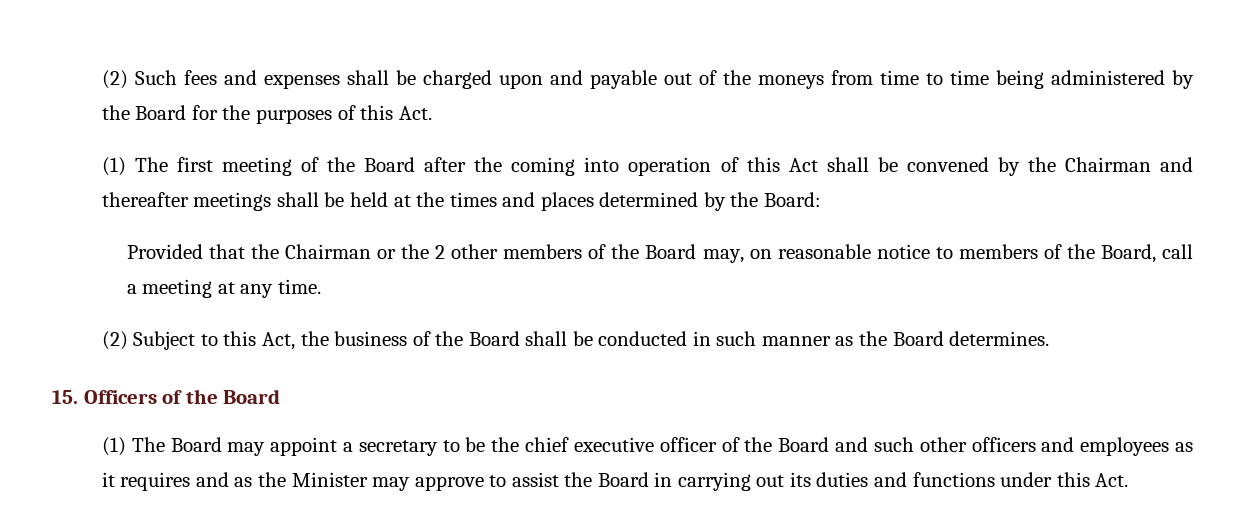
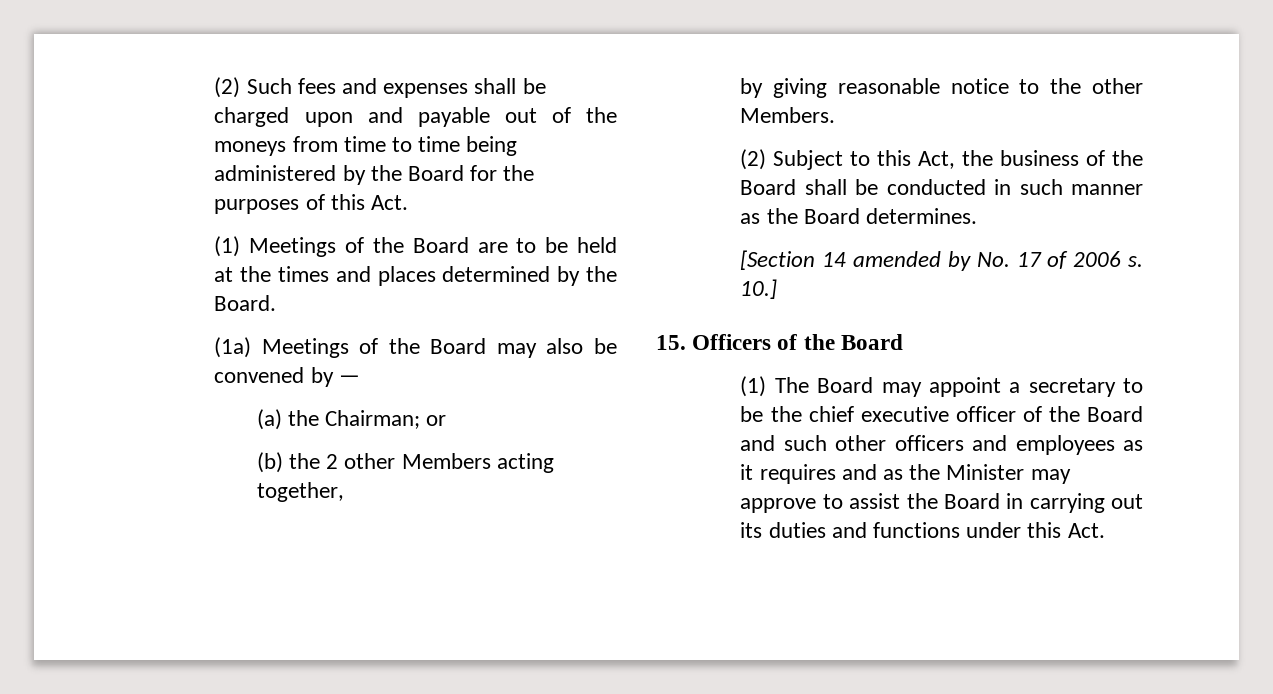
- (1) The first meeting of the Board after the coming into operation of this Act shall be convened by the Chairman and thereafter meetings shall be held at the times and places determined by the Board:
- Provided that the Chairman or the 2 other members of the Board may, on reasonable notice to members of the Board, call a meeting at any time.
+ (1) Meetings of the Board are to be held at the times and places determined by the Board.
+ (1a) Meetings of the Board may also be convened by —
+ (a) the Chairman; or
+ (b) the 2 other Members acting together,
+ by giving reasonable notice to the other Members.
+ [Section 14 amended by No. 17 of 2006 s. 10.]

